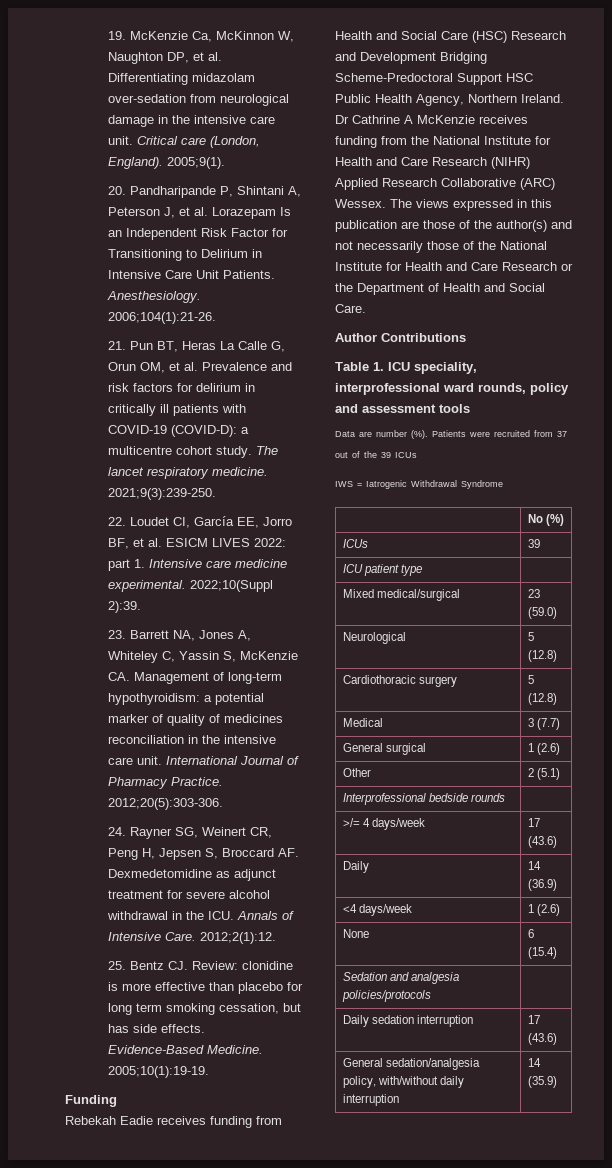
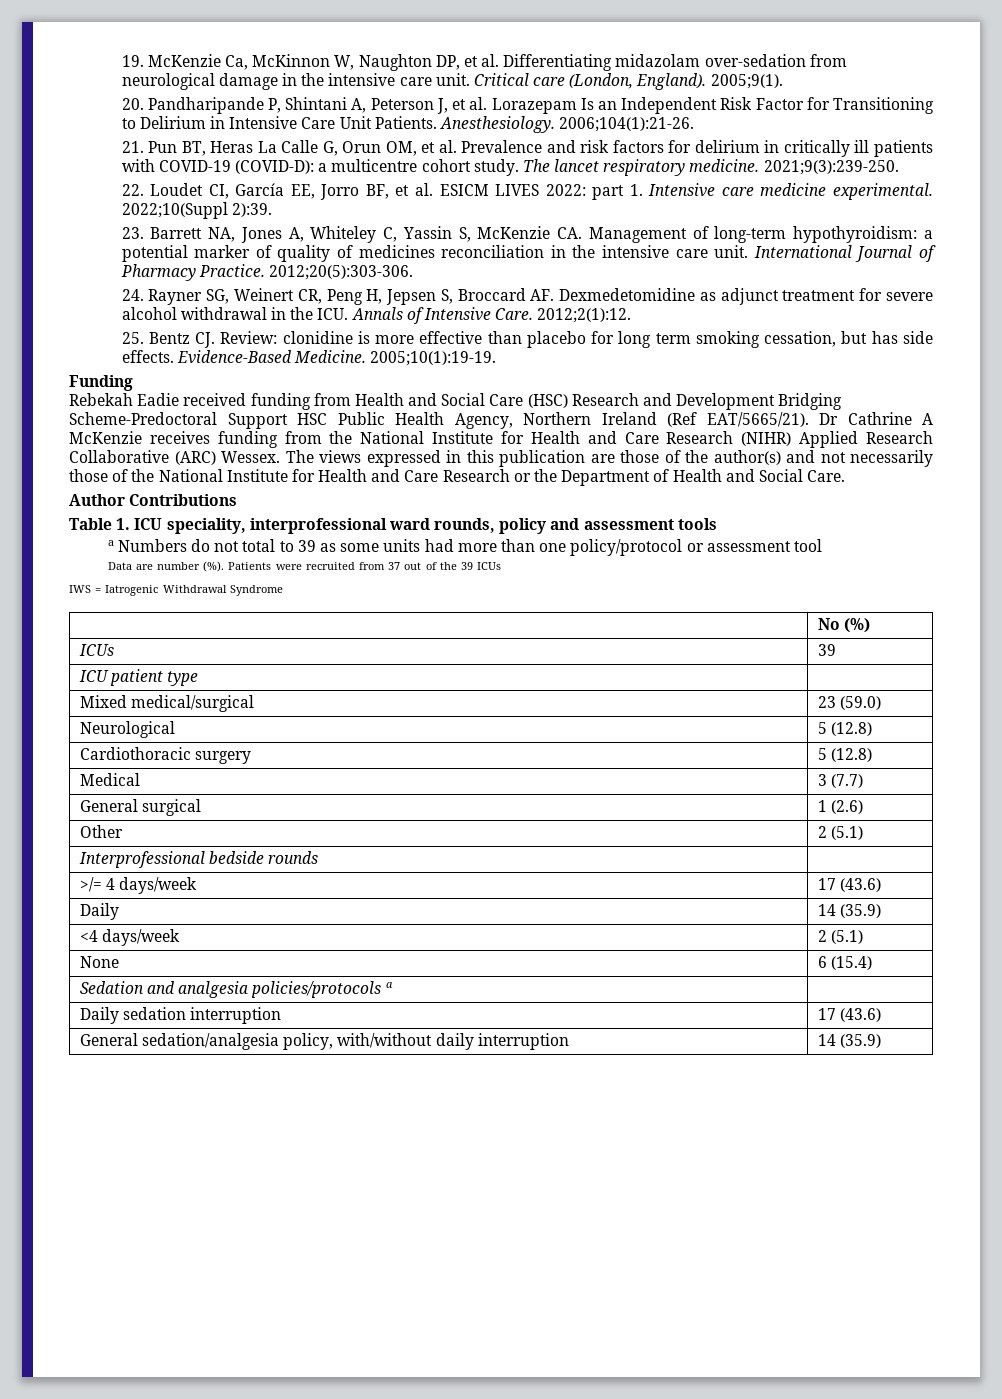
- Rebekah Eadie receives funding from Health and Social Care (HSC) Research and Development Bridging Scheme-Predoctoral Support HSC Public Health Agency, Northern Ireland.
+ Rebekah Eadie received funding from Health and Social Care (HSC) Research and Development Bridging Scheme-Predoctoral Support HSC Public Health Agency, Northern Ireland (Ref EAT/5665/21).
+ a Numbers do not total to 39 as some units had more than one policy/protocol or assessment tool
- Daily | 14 (36.9)
+ Daily | 14 (35.9)
- <4 days/week | 1 (2.6)
+ <4 days/week | 2 (5.1)
- Sedation and analgesia policies/protocols |
+ Sedation and analgesia policies/protocols a |

